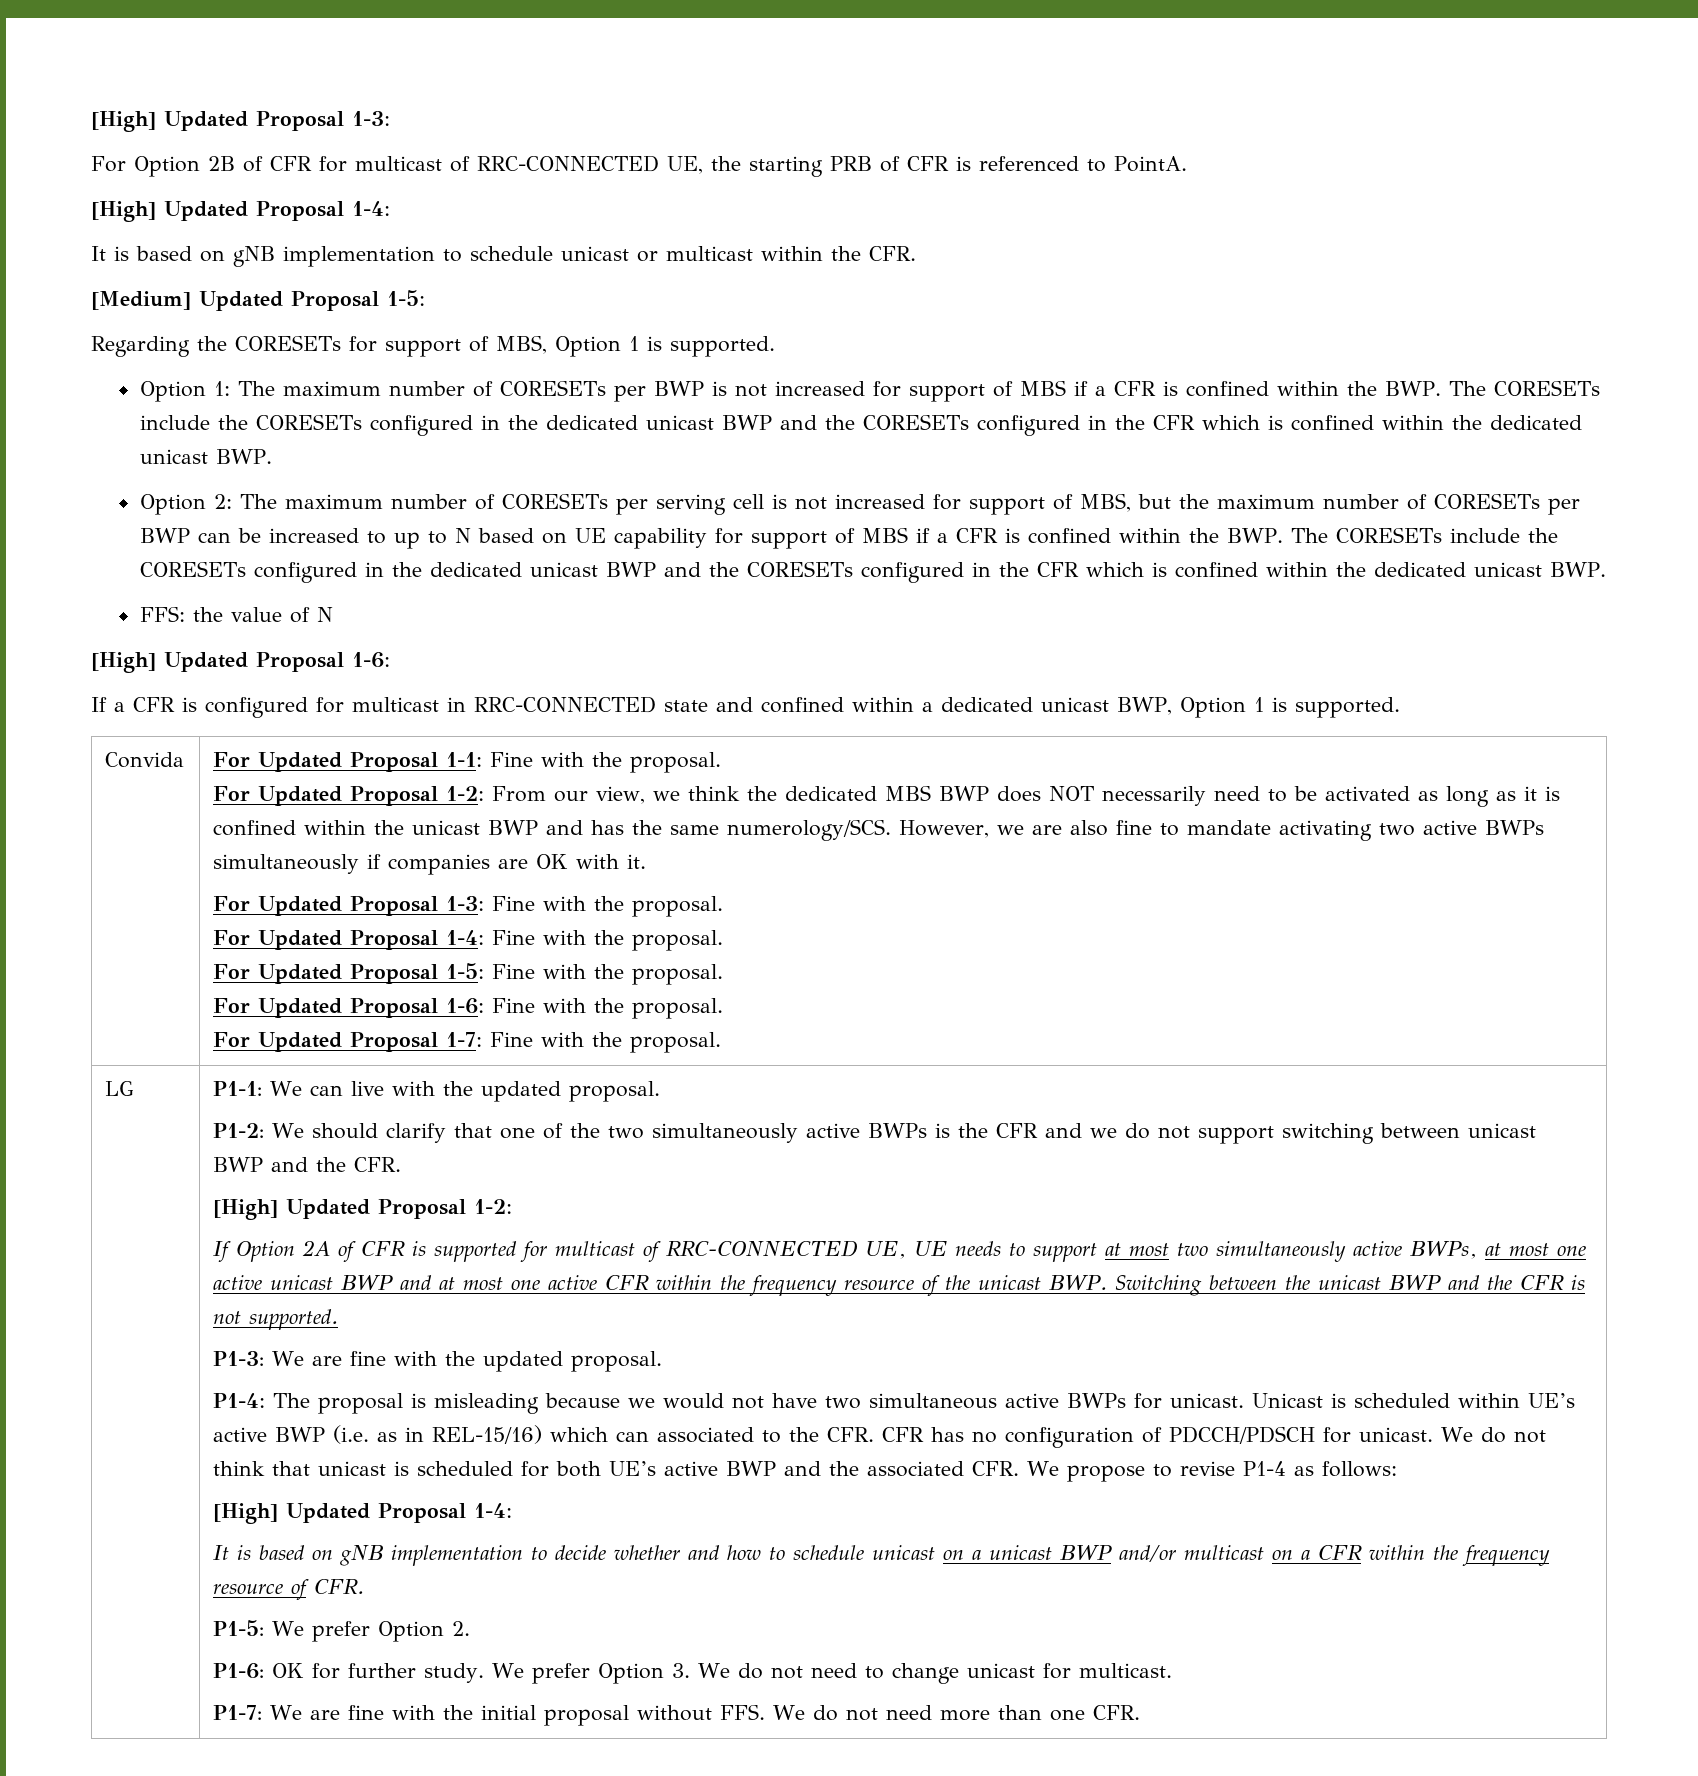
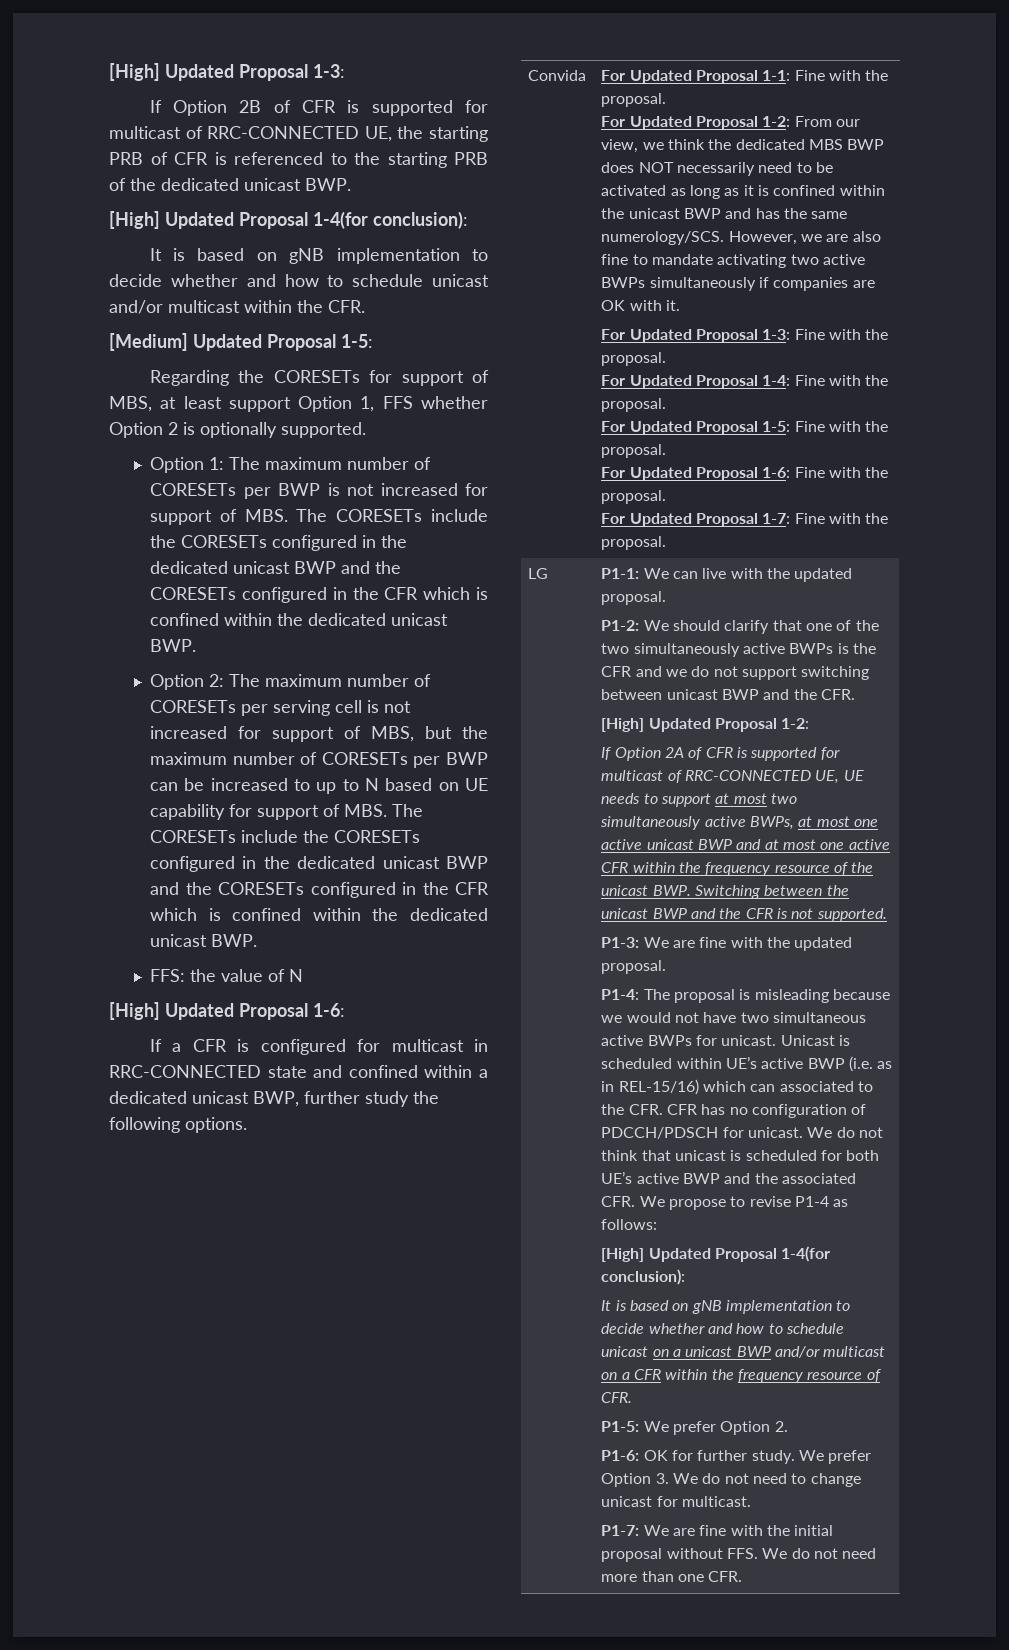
- For Option 2B of CFR for multicast of RRC-CONNECTED UE, the starting PRB of CFR is referenced to PointA.
- [High] Updated Proposal 1-4:
- It is based on gNB implementation to schedule unicast or multicast within the CFR.
+ If Option 2B of CFR is supported for multicast of RRC-CONNECTED UE, the starting PRB of CFR is referenced to the starting PRB of the dedicated unicast BWP.
+ [High] Updated Proposal 1-4(for conclusion):
+ It is based on gNB implementation to decide whether and how to schedule unicast and/or multicast within the CFR.
- Regarding the CORESETs for support of MBS, Option 1 is supported.
+ Regarding the CORESETs for support of MBS, at least support Option 1, FFS whether Option 2 is optionally supported.
- Option 1: The maximum number of CORESETs per BWP is not increased for support of MBS if a CFR is confined within the BWP. The CORESETs include the CORESETs configured in the dedicated unicast BWP and the CORESETs configured in the CFR which is confined within the dedicated unicast BWP.
+ Option 1: The maximum number of CORESETs per BWP is not increased for support of MBS. The CORESETs include the CORESETs configured in the dedicated unicast BWP and the CORESETs configured in the CFR which is confined within the dedicated unicast BWP.
- The maximum number of CORESETs per serving cell is not increased for support of MBS, but the maximum number of CORESETs per BWP can be increased to up to N based on UE capability for support of MBS if a CFR is confined within the BWP. The CORESETs include the CORESETs configured in the dedicated unicast BWP and the CORESETs configured in the CFR which is confined within the dedicated unicast BWP.
+ The maximum number of CORESETs per serving cell is not increased for support of MBS, but the maximum number of CORESETs per BWP can be increased to up to N based on UE capability for support of MBS. The CORESETs include the CORESETs configured in the dedicated unicast BWP and the CORESETs configured in the CFR which is confined within the dedicated unicast BWP.
- If a CFR is configured for multicast in RRC-CONNECTED state and confined within a dedicated unicast BWP, Option 1 is supported.
+ If a CFR is configured for multicast in RRC-CONNECTED state and confined within a dedicated unicast BWP, further study the following options.
  We do not think that unicast is scheduled for both UE’s active BWP and the associated CFR. We propose to revise P1-4 as follows:
- [High] Updated Proposal 1-4:
+ [High] Updated Proposal 1-4(for conclusion):

